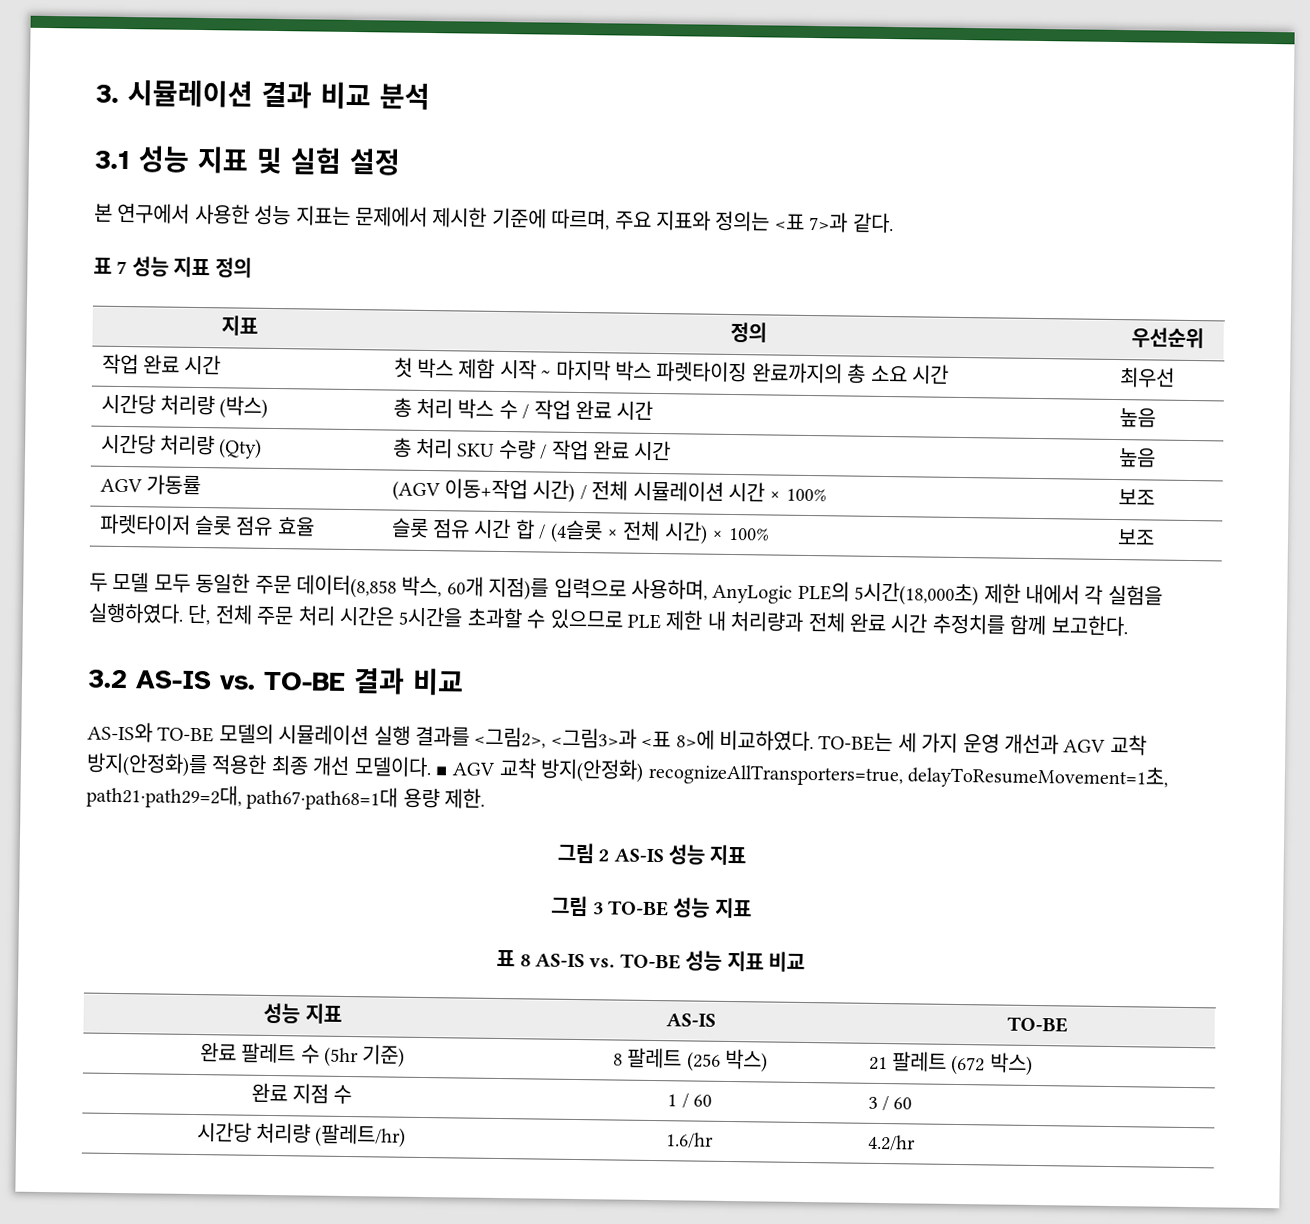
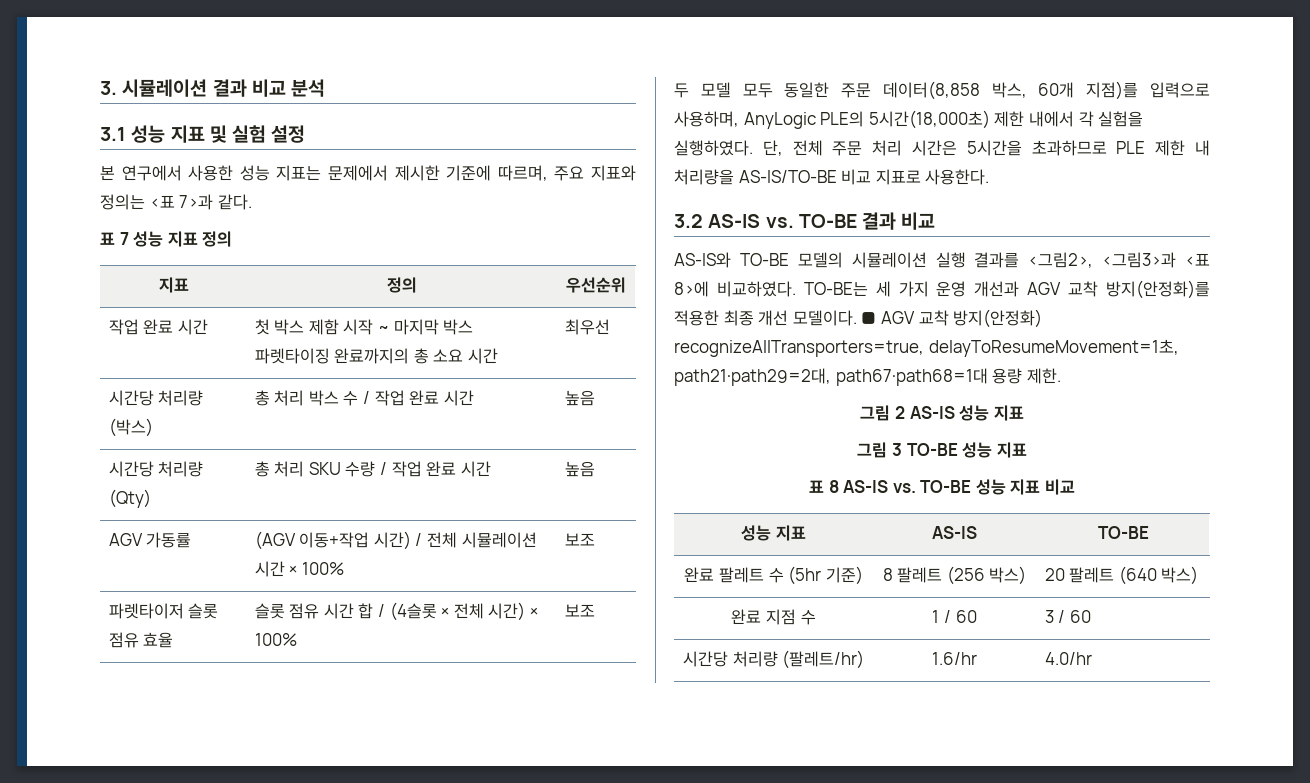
- 단, 전체 주문 처리 시간은 5시간을 초과할 수 있으므로 PLE 제한 내 처리량과 전체 완료 시간 추정치를 함께 보고한다.
+ 단, 전체 주문 처리 시간은 5시간을 초과하므로 PLE 제한 내 처리량을 AS-IS/TO-BE 비교 지표로 사용한다.
- 완료 팔레트 수 (5hr 기준) | 8 팔레트 (256 박스) | 21 팔레트 (672 박스)
+ 완료 팔레트 수 (5hr 기준) | 8 팔레트 (256 박스) | 20 팔레트 (640 박스)
- 시간당 처리량 (팔레트/hr) | 1.6/hr | 4.2/hr
+ 시간당 처리량 (팔레트/hr) | 1.6/hr | 4.0/hr

